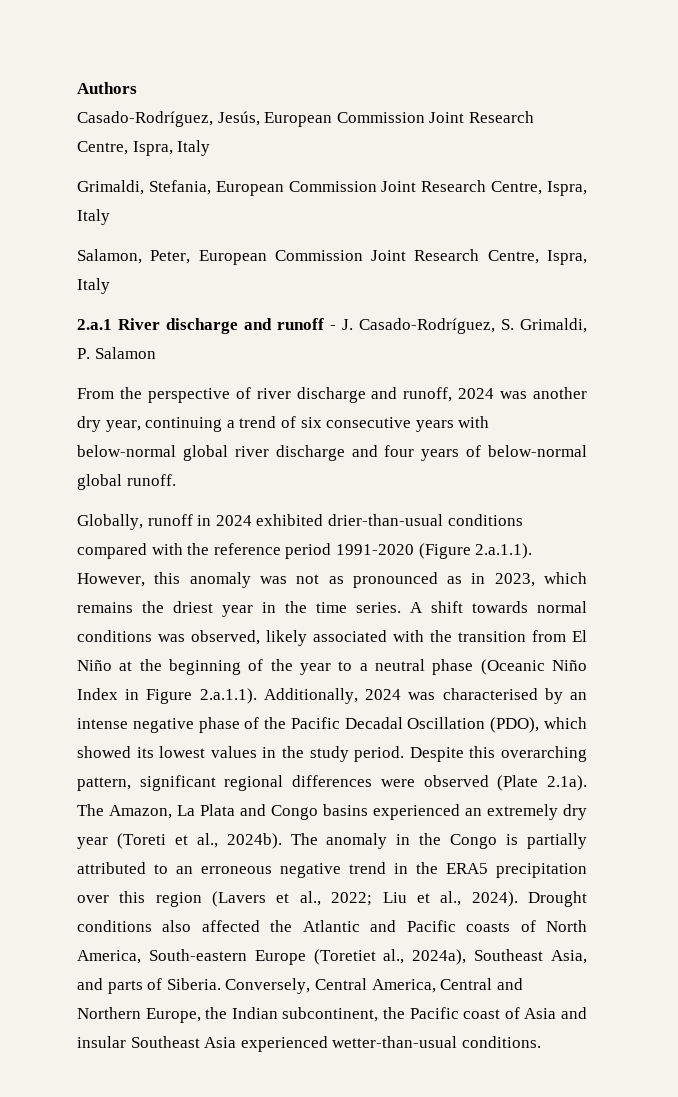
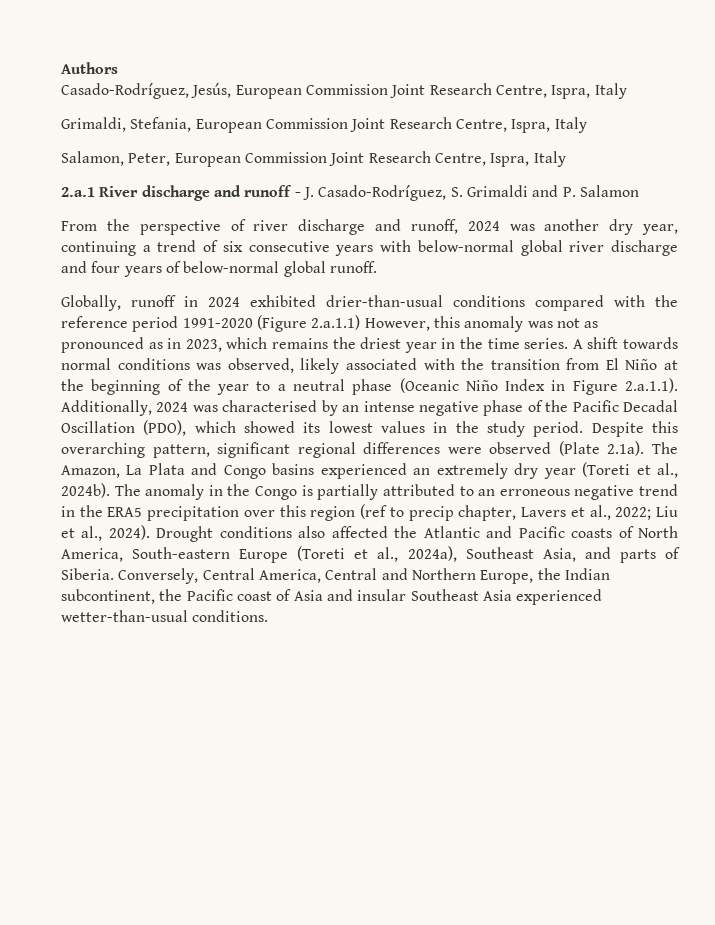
- 2.a.1 River discharge and runoff - J. Casado-Rodríguez, S. Grimaldi, P. Salamon
+ 2.a.1 River discharge and runoff - J. Casado-Rodríguez, S. Grimaldi and P. Salamon
- Globally, runoff in 2024 exhibited drier-than-usual conditions compared with the reference period 1991-2020 (Figure 2.a.1.1). However, this anomaly was not as pronounced as in 2023, which remains the driest year in the time series.
+ Globally, runoff in 2024 exhibited drier-than-usual conditions compared with the reference period 1991-2020 (Figure 2.a.1.1) However, this anomaly was not as pronounced as in 2023, which remains the driest year in the time series.
- The anomaly in the Congo is partially attributed to an erroneous negative trend in the ERA5 precipitation over this region (Lavers et al., 2022; Liu et al., 2024).
+ The anomaly in the Congo is partially attributed to an erroneous negative trend in the ERA5 precipitation over this region (ref to precip chapter, Lavers et al., 2022; Liu et al., 2024).
- Drought conditions also affected the Atlantic and Pacific coasts of North America, South-eastern Europe (Toretiet al., 2024a), Southeast Asia, and parts of Siberia.
+ Drought conditions also affected the Atlantic and Pacific coasts of North America, South-eastern Europe (Toreti et al., 2024a), Southeast Asia, and parts of Siberia.

